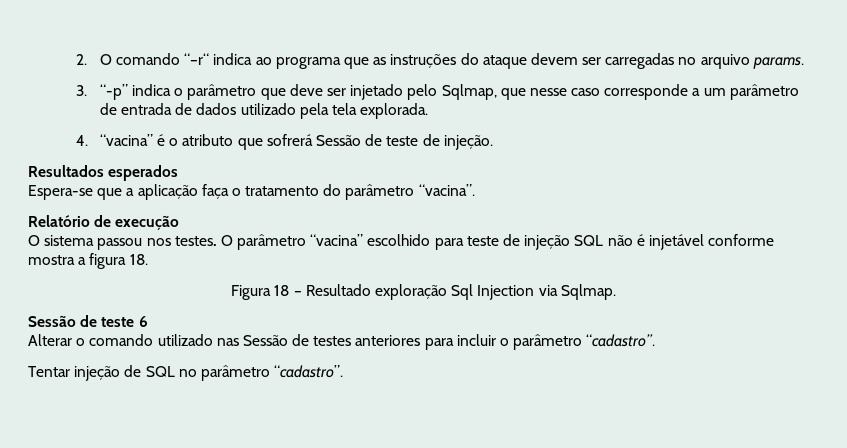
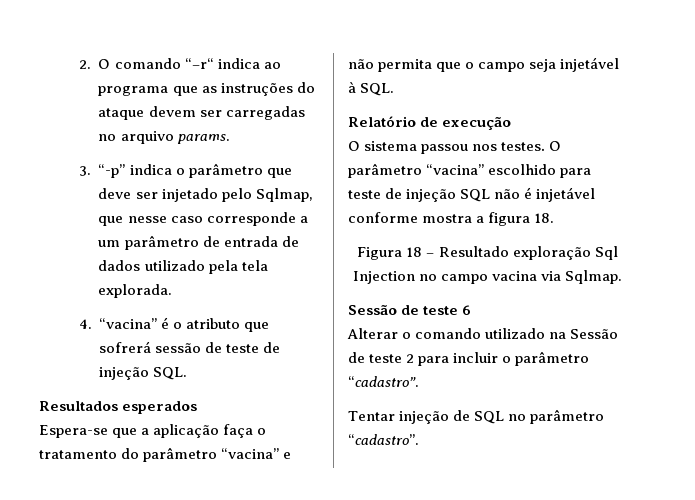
- 4. “vacina” é o atributo que sofrerá Sessão de teste de injeção.
+ 4. “vacina” é o atributo que sofrerá sessão de teste de injeção SQL.
- Espera-se que a aplicação faça o tratamento do parâmetro “vacina”.
+ Espera-se que a aplicação faça o tratamento do parâmetro “vacina” e não permita que o campo seja injetável à SQL.
- Figura 18 – Resultado exploração Sql Injection via Sqlmap.
+ Figura 18 – Resultado exploração Sql Injection no campo vacina via Sqlmap.
- Alterar o comando utilizado nas Sessão de testes anteriores para incluir o parâmetro “cadastro”.
+ Alterar o comando utilizado na Sessão de teste 2 para incluir o parâmetro “cadastro”.

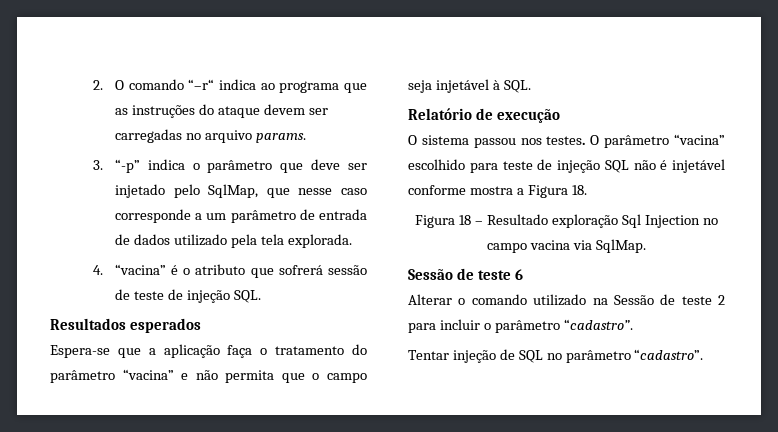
- 3. “-p” indica o parâmetro que deve ser injetado pelo Sqlmap, que nesse caso corresponde a um parâmetro de entrada de dados utilizado pela tela explorada.
+ 3. “-p” indica o parâmetro que deve ser injetado pelo SqlMap, que nesse caso corresponde a um parâmetro de entrada de dados utilizado pela tela explorada.
- O parâmetro “vacina” escolhido para teste de injeção SQL não é injetável conforme mostra a figura 18.
+ O parâmetro “vacina” escolhido para teste de injeção SQL não é injetável conforme mostra a Figura 18.
- Figura 18 – Resultado exploração Sql Injection no campo vacina via Sqlmap.
+ Figura 18 – Resultado exploração Sql Injection no campo vacina via SqlMap.

